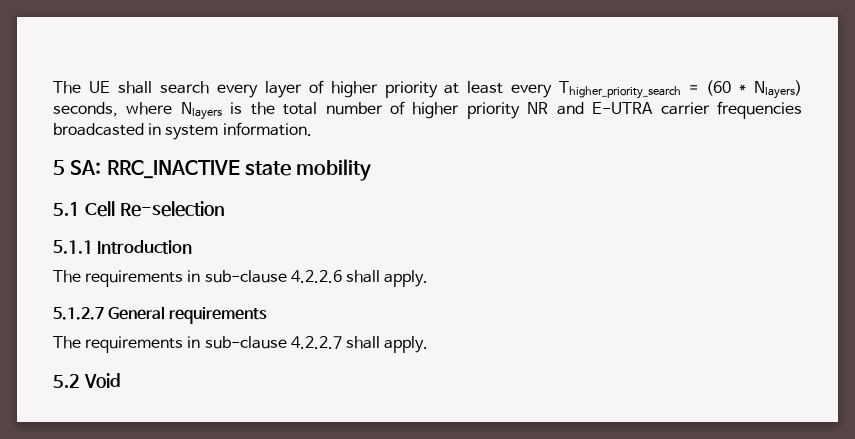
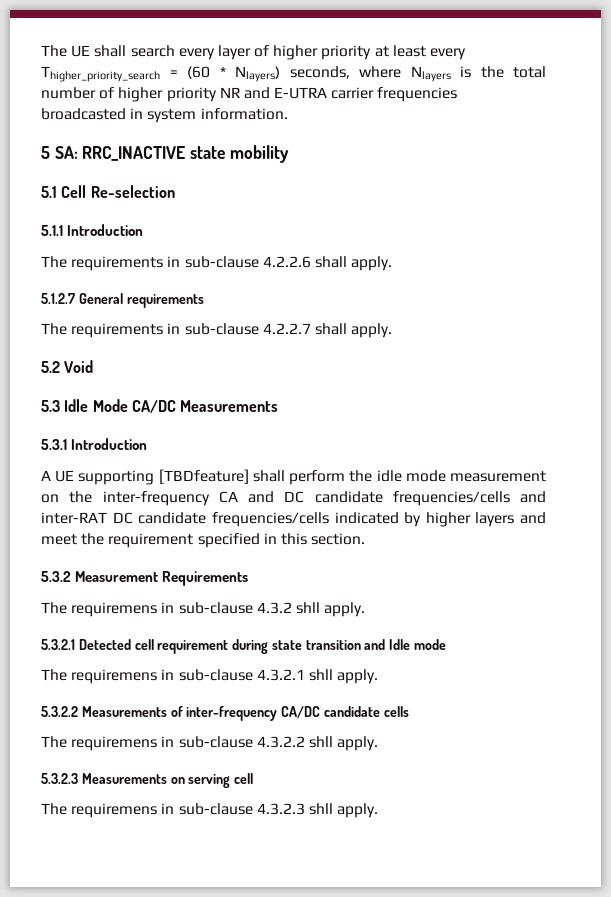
+ 5.3 Idle Mode CA/DC Measurements
+ 5.3.1 Introduction
+ A UE supporting [TBDfeature] shall perform the idle mode measurement on the inter-frequency CA and DC candidate frequencies/cells and inter-RAT DC candidate frequencies/cells indicated by higher layers and meet the requirement specified in this section.
+ 5.3.2 Measurement Requirements
+ The requiremens in sub-clause 4.3.2 shll apply.
+ 5.3.2.1 Detected cell requirement during state transition and Idle mode
+ The requiremens in sub-clause 4.3.2.1 shll apply.
+ 5.3.2.2 Measurements of inter-frequency CA/DC candidate cells
+ The requiremens in sub-clause 4.3.2.2 shll apply.
+ 5.3.2.3 Measurements on serving cell
+ The requiremens in sub-clause 4.3.2.3 shll apply.

